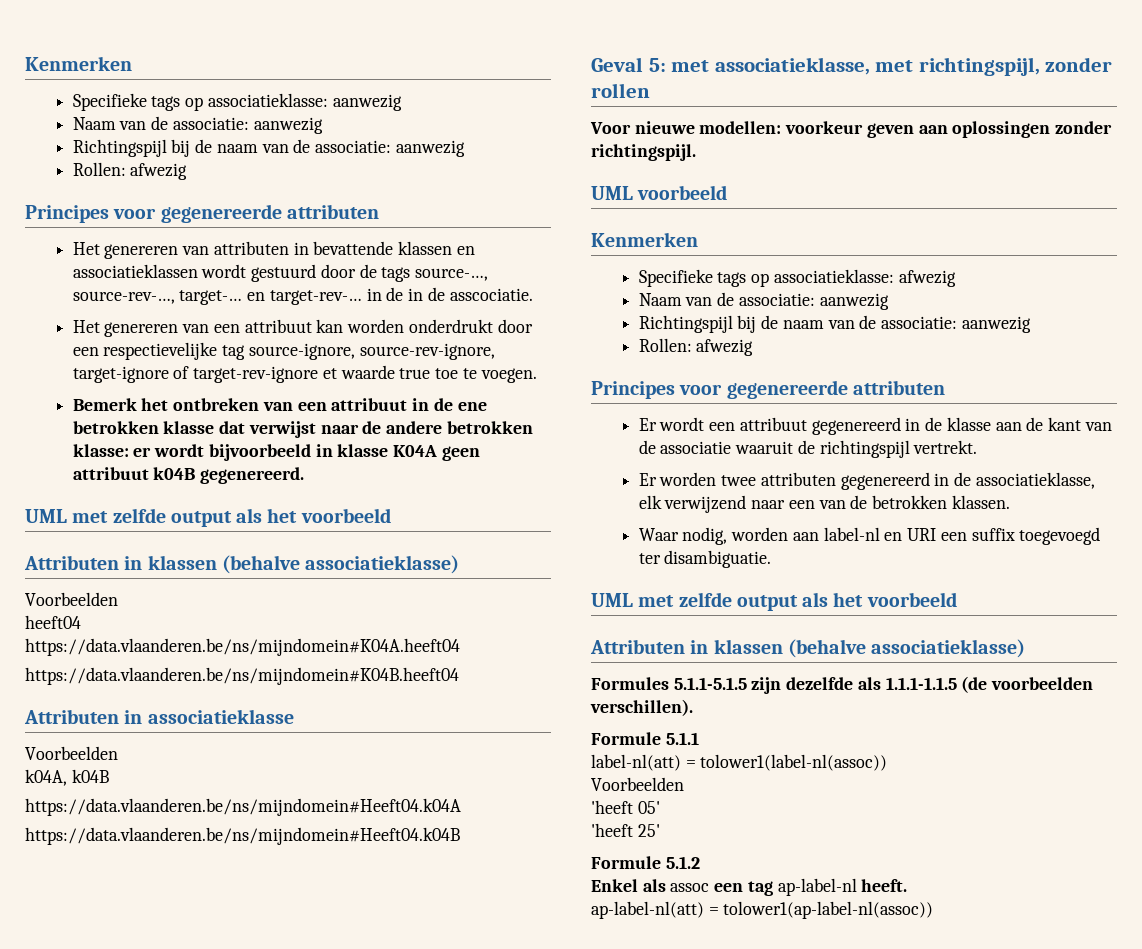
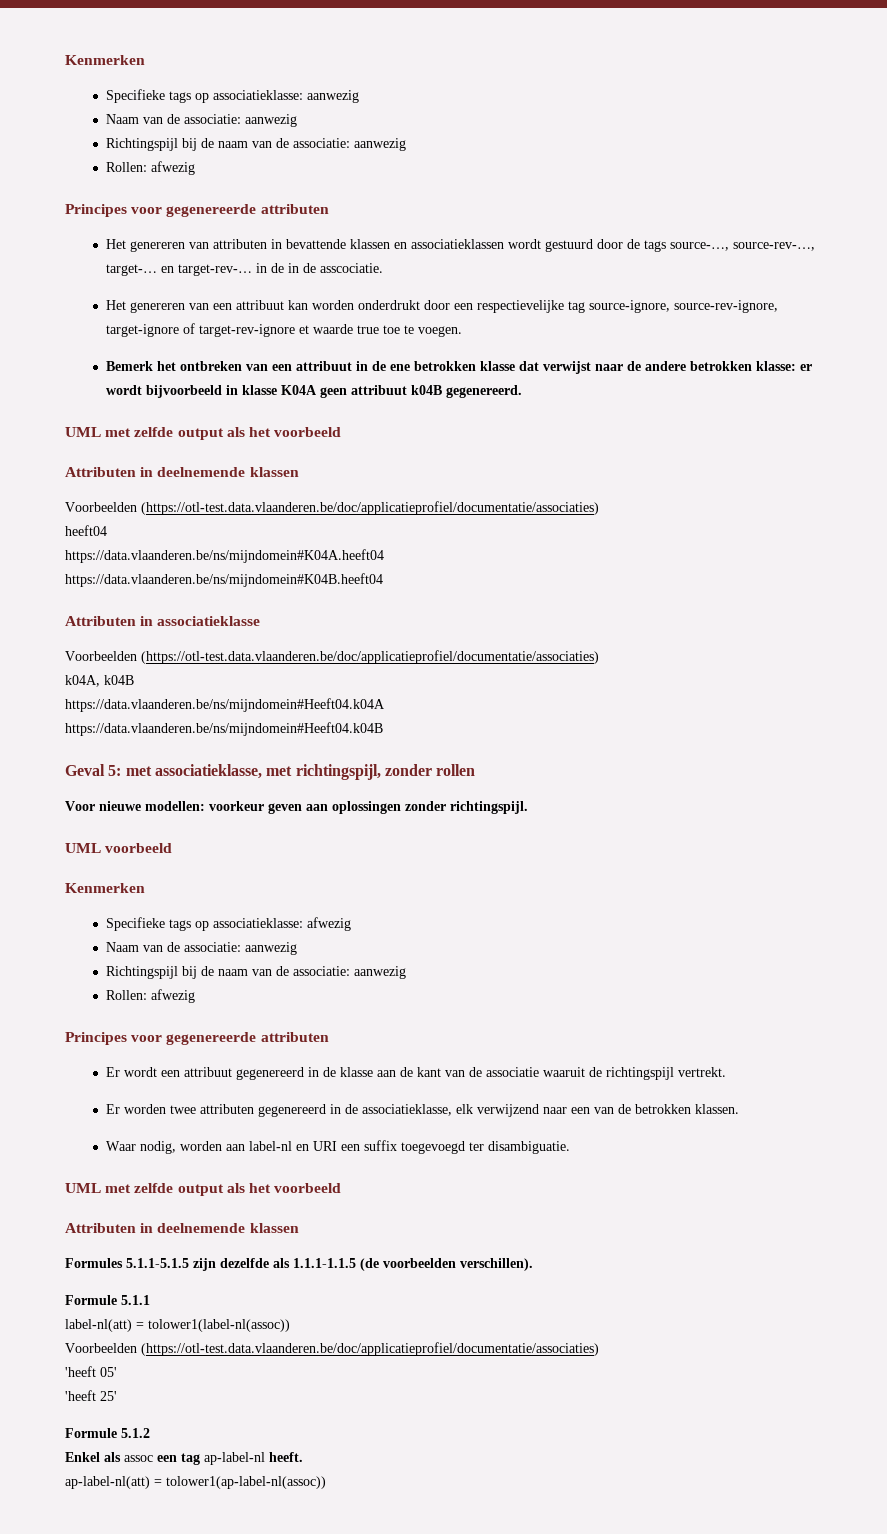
  Bemerk het ontbreken van een attribuut in de ene betrokken klasse dat verwijst naar de andere betrokken klasse: er wordt bijvoorbeeld in klasse K04A geen attribuut k04B gegenereerd.
  UML met zelfde output als het voorbeeld
- Attributen in klassen (behalve associatieklasse)
- Voorbeelden
+ Attributen in deelnemende klassen
+ Voorbeelden (https://otl-test.data.vlaanderen.be/doc/applicatieprofiel/documentatie/associaties)
  Attributen in associatieklasse
- Voorbeelden
+ Voorbeelden (https://otl-test.data.vlaanderen.be/doc/applicatieprofiel/documentatie/associaties)
  Waar nodig, worden aan label-nl en URI een suffix toegevoegd ter disambiguatie.
  UML met zelfde output als het voorbeeld
- Attributen in klassen (behalve associatieklasse)
+ Attributen in deelnemende klassen
  label-nl(att) = tolower1(label-nl(assoc))
- Voorbeelden
+ Voorbeelden (https://otl-test.data.vlaanderen.be/doc/applicatieprofiel/documentatie/associaties)

